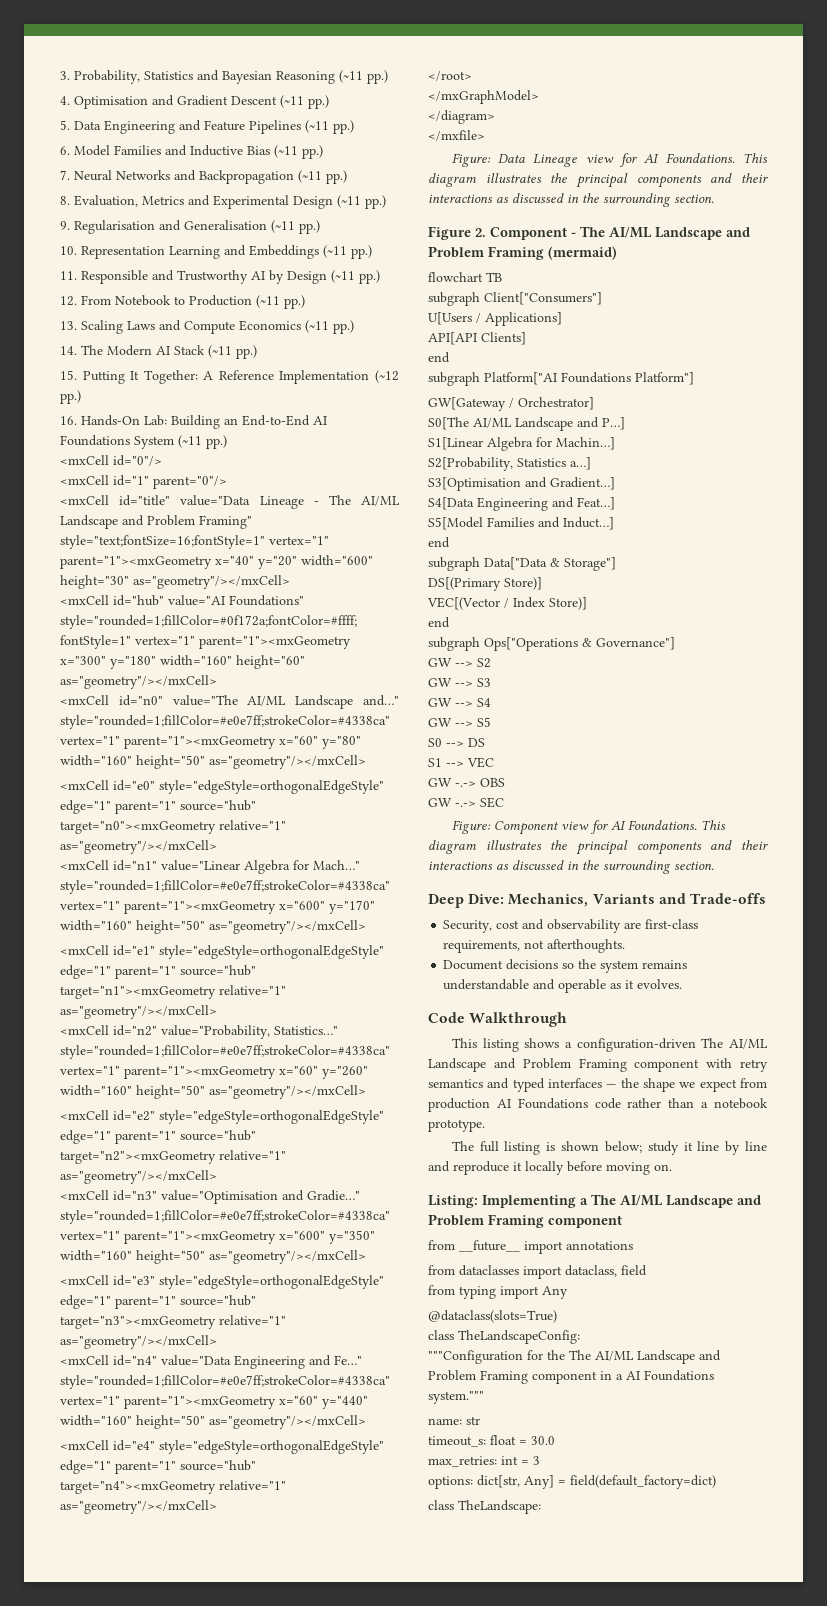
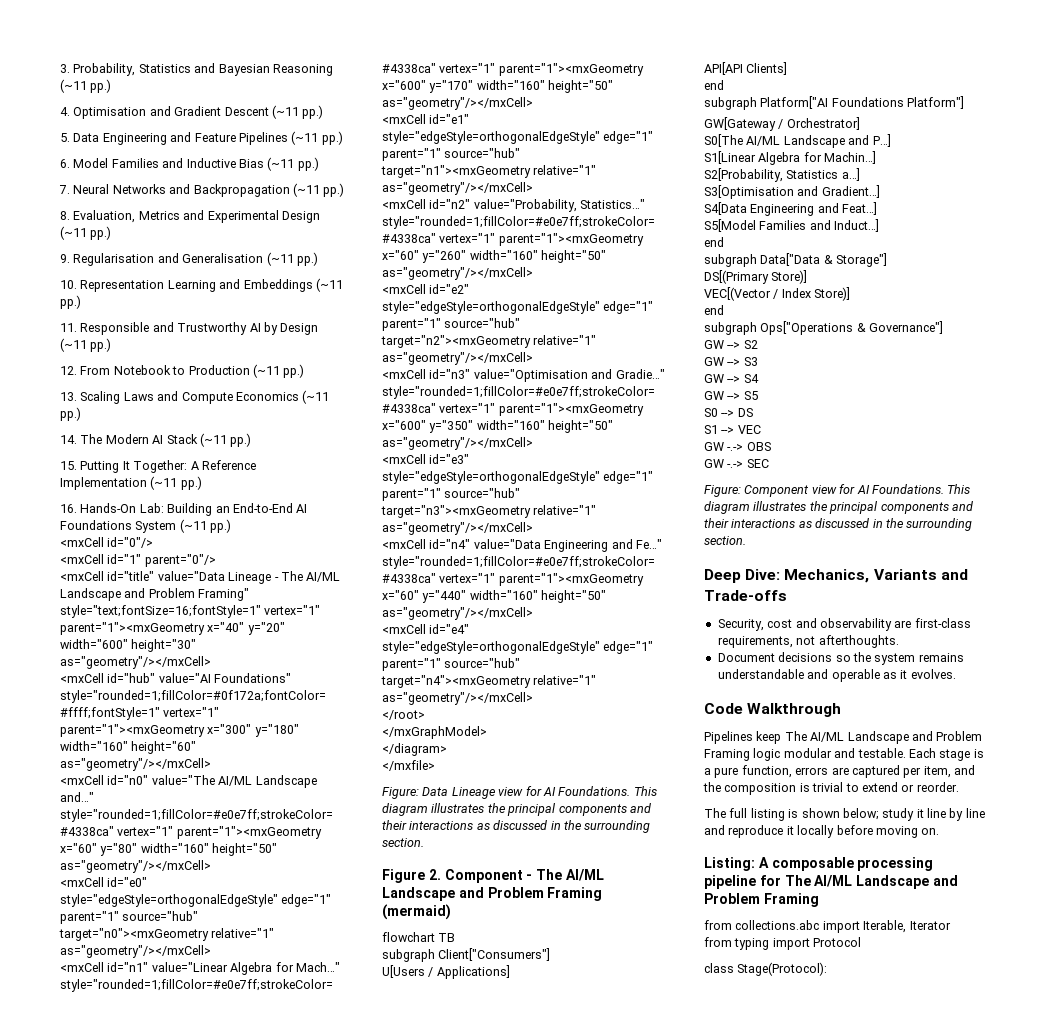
- 15. Putting It Together: A Reference Implementation (~12 pp.)
+ 15. Putting It Together: A Reference Implementation (~11 pp.)
- This listing shows a configuration-driven The AI/ML Landscape and Problem Framing component with retry semantics and typed interfaces — the shape we expect from production AI Foundations code rather than a notebook prototype.
+ Pipelines keep The AI/ML Landscape and Problem Framing logic modular and testable. Each stage is a pure function, errors are captured per item, and the composition is trivial to extend or reorder.
- Listing: Implementing a The AI/ML Landscape and Problem Framing component
- from __future__ import annotations
- from dataclasses import dataclass, field
+ Listing: A composable processing pipeline for The AI/ML Landscape and Problem Framing
+ from collections.abc import Iterable, Iterator
- from typing import Any
- @dataclass(slots=True)
- class TheLandscapeConfig:
- """Configuration for the The AI/ML Landscape and Problem Framing component in a AI Foundations system."""
- name: str
- timeout_s: float = 30.0
- max_retries: int = 3
- options: dict[str, Any] = field(default_factory=dict)
- class TheLandscape:
+ from typing import Protocol
+ class Stage(Protocol):

